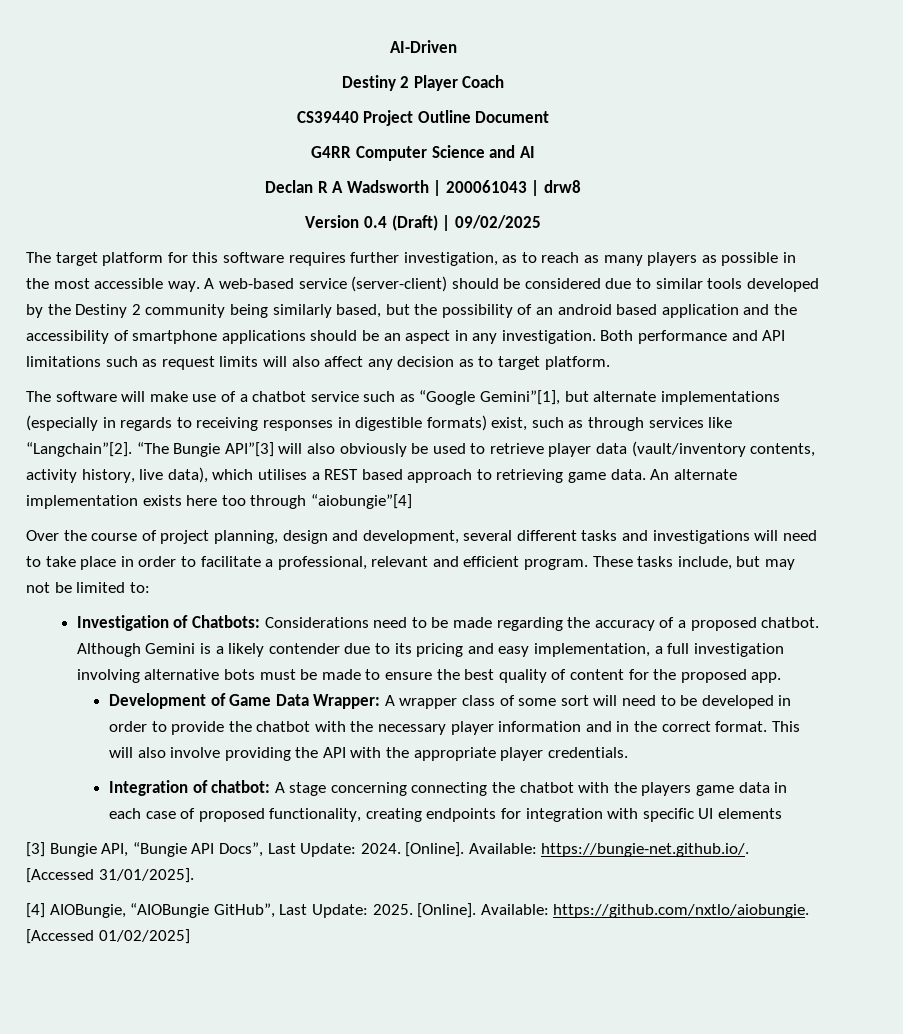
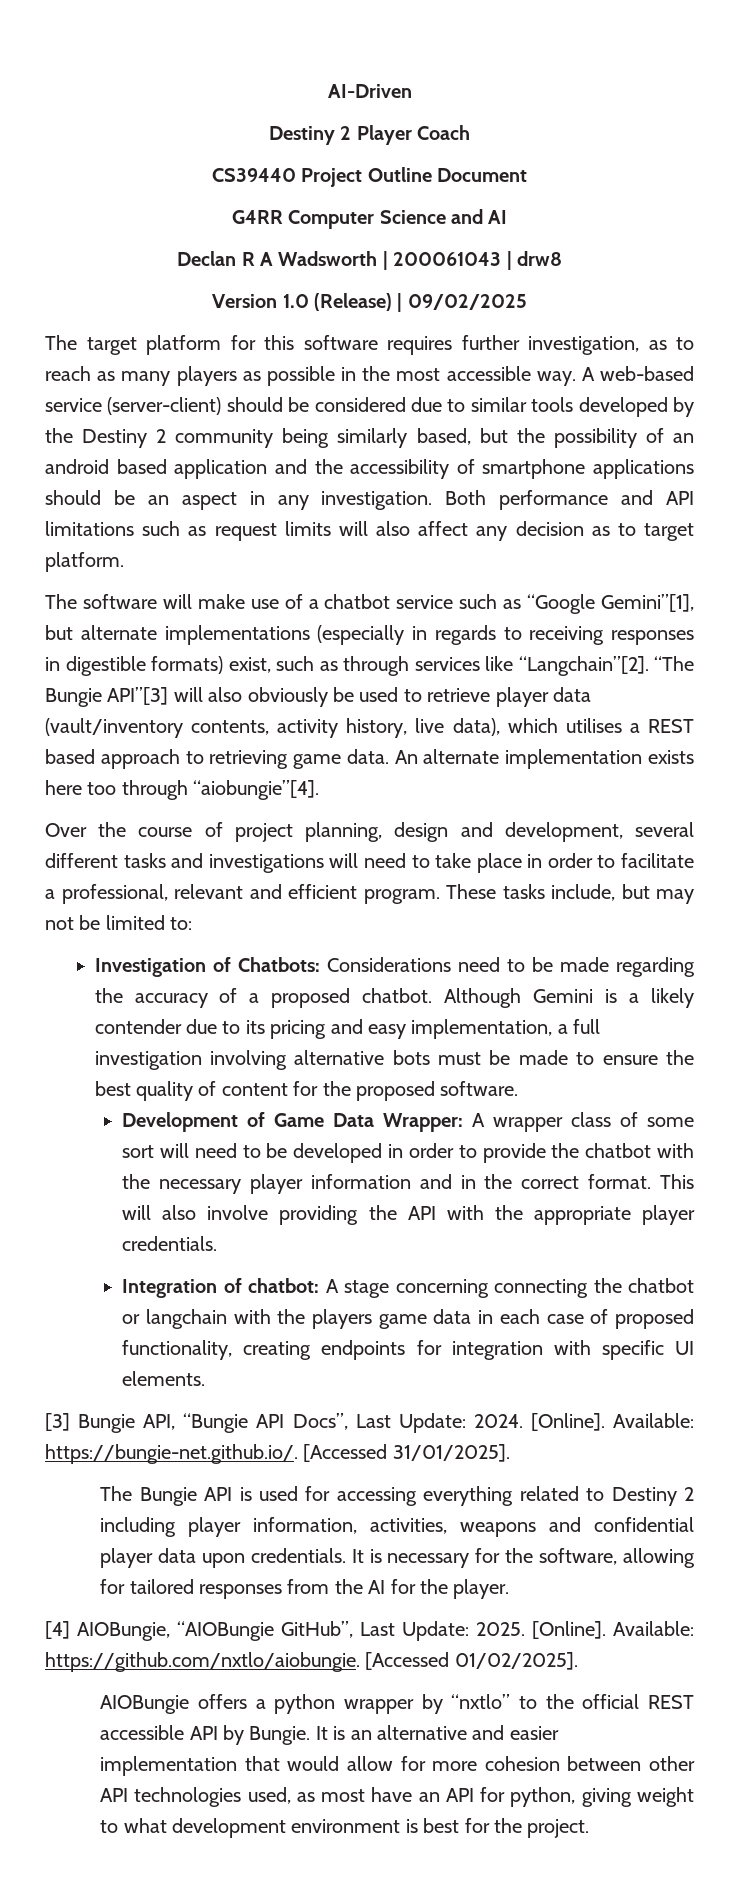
- Version 0.4 (Draft) | 09/02/2025
+ Version 1.0 (Release) | 09/02/2025
- An alternate implementation exists here too through “aiobungie”[4]
+ An alternate implementation exists here too through “aiobungie”[4].
- Although Gemini is a likely contender due to its pricing and easy implementation, a full investigation involving alternative bots must be made to ensure the best quality of content for the proposed app.
+ Although Gemini is a likely contender due to its pricing and easy implementation, a full investigation involving alternative bots must be made to ensure the best quality of content for the proposed software.
- Integration of chatbot: A stage concerning connecting the chatbot with the players game data in each case of proposed functionality, creating endpoints for integration with specific UI elements
+ Integration of chatbot: A stage concerning connecting the chatbot or langchain with the players game data in each case of proposed functionality, creating endpoints for integration with specific UI elements.
+ The Bungie API is used for accessing everything related to Destiny 2 including player information, activities, weapons and confidential player data upon credentials. It is necessary for the software, allowing for tailored responses from the AI for the player.
- Available: https://github.com/nxtlo/aiobungie. [Accessed 01/02/2025]
+ Available: https://github.com/nxtlo/aiobungie. [Accessed 01/02/2025].
+ AIOBungie offers a python wrapper by “nxtlo” to the official REST accessible API by Bungie. It is an alternative and easier implementation that would allow for more cohesion between other API technologies used, as most have an API for python, giving weight to what development environment is best for the project.

